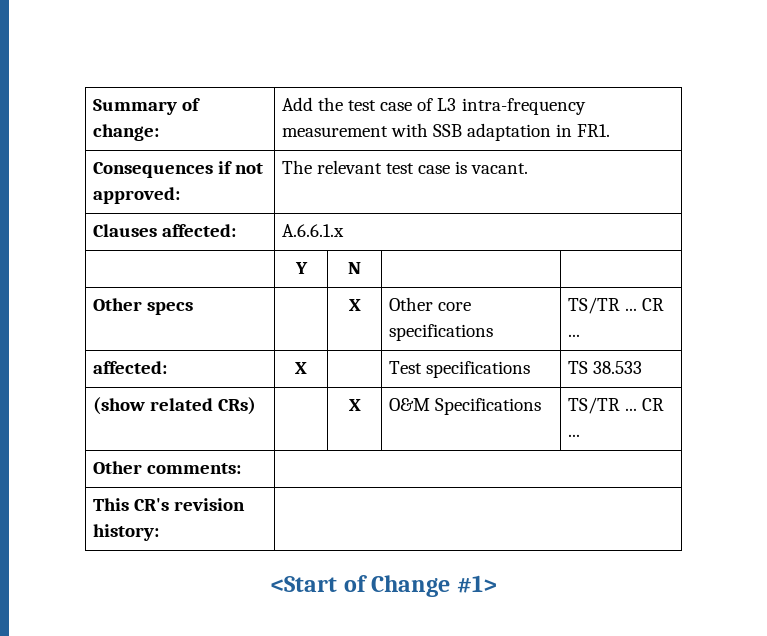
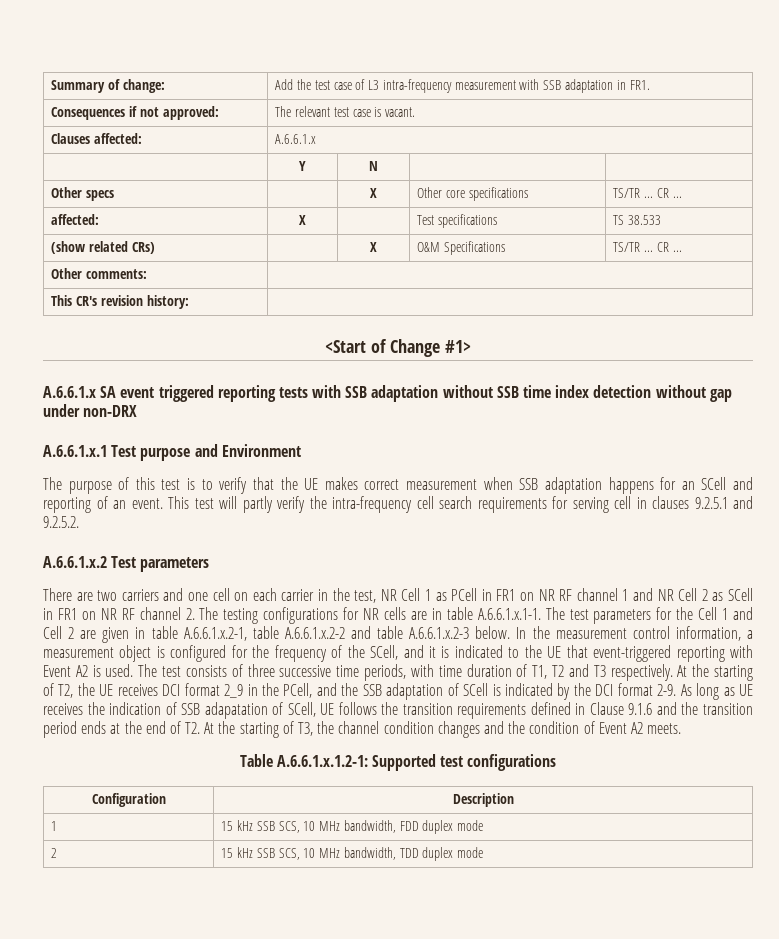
+ A.6.6.1.x SA event triggered reporting tests with SSB adaptation without SSB time index detection without gap under non-DRX
+ A.6.6.1.x.1 Test purpose and Environment
+ The purpose of this test is to verify that the UE makes correct measurement when SSB adaptation happens for an SCell and reporting of an event. This test will partly verify the intra-frequency cell search requirements for serving cell in clauses 9.2.5.1 and 9.2.5.2.
+ A.6.6.1.x.2 Test parameters
+ There are two carriers and one cell on each carrier in the test, NR Cell 1 as PCell in FR1 on NR RF channel 1 and NR Cell 2 as SCell in FR1 on NR RF channel 2. The testing configurations for NR cells are in table A.6.6.1.x.1-1. The test parameters for the Cell 1 and Cell 2 are given in table A.6.6.1.x.2-1, table A.6.6.1.x.2-2 and table A.6.6.1.x.2-3 below. In the measurement control information, a measurement object is configured for the frequency of the SCell, and it is indicated to the UE that event-triggered reporting with Event A2 is used. The test consists of three successive time periods, with time duration of T1, T2 and T3 respectively. At the starting of T2, the UE receives DCI format 2_9 in the PCell, and the SSB adaptation of SCell is indicated by the DCI format 2-9. As long as UE receives the indication of SSB adapatation of SCell, UE follows the transition requirements defined in Clause 9.1.6 and the transition period ends at the end of T2. At the starting of T3, the channel condition changes and the condition of Event A2 meets.
+ Table A.6.6.1.x.1.2-1: Supported test configurations
+ Configuration | Description
+ 1 | 15 kHz SSB SCS, 10 MHz bandwidth, FDD duplex mode
+ 2 | 15 kHz SSB SCS, 10 MHz bandwidth, TDD duplex mode

